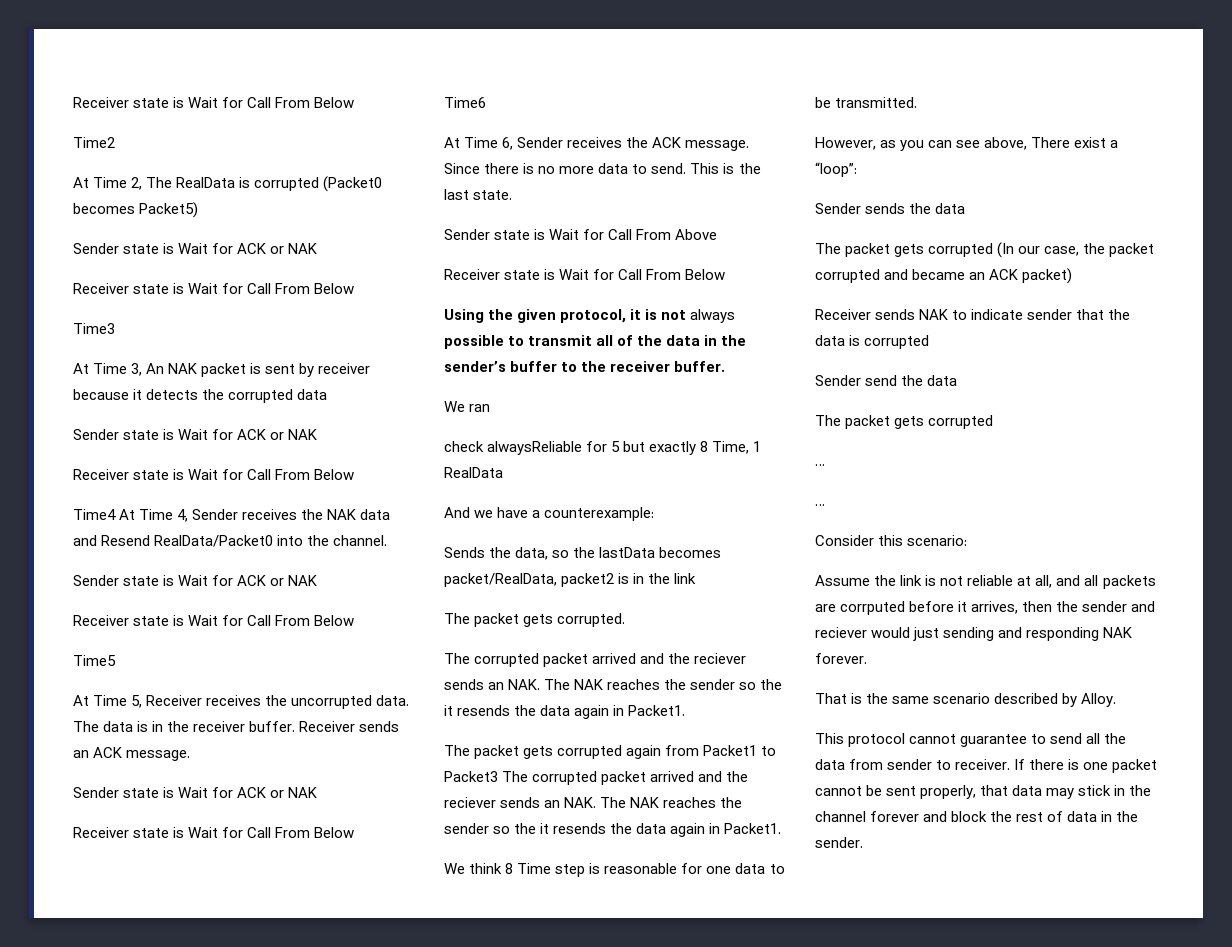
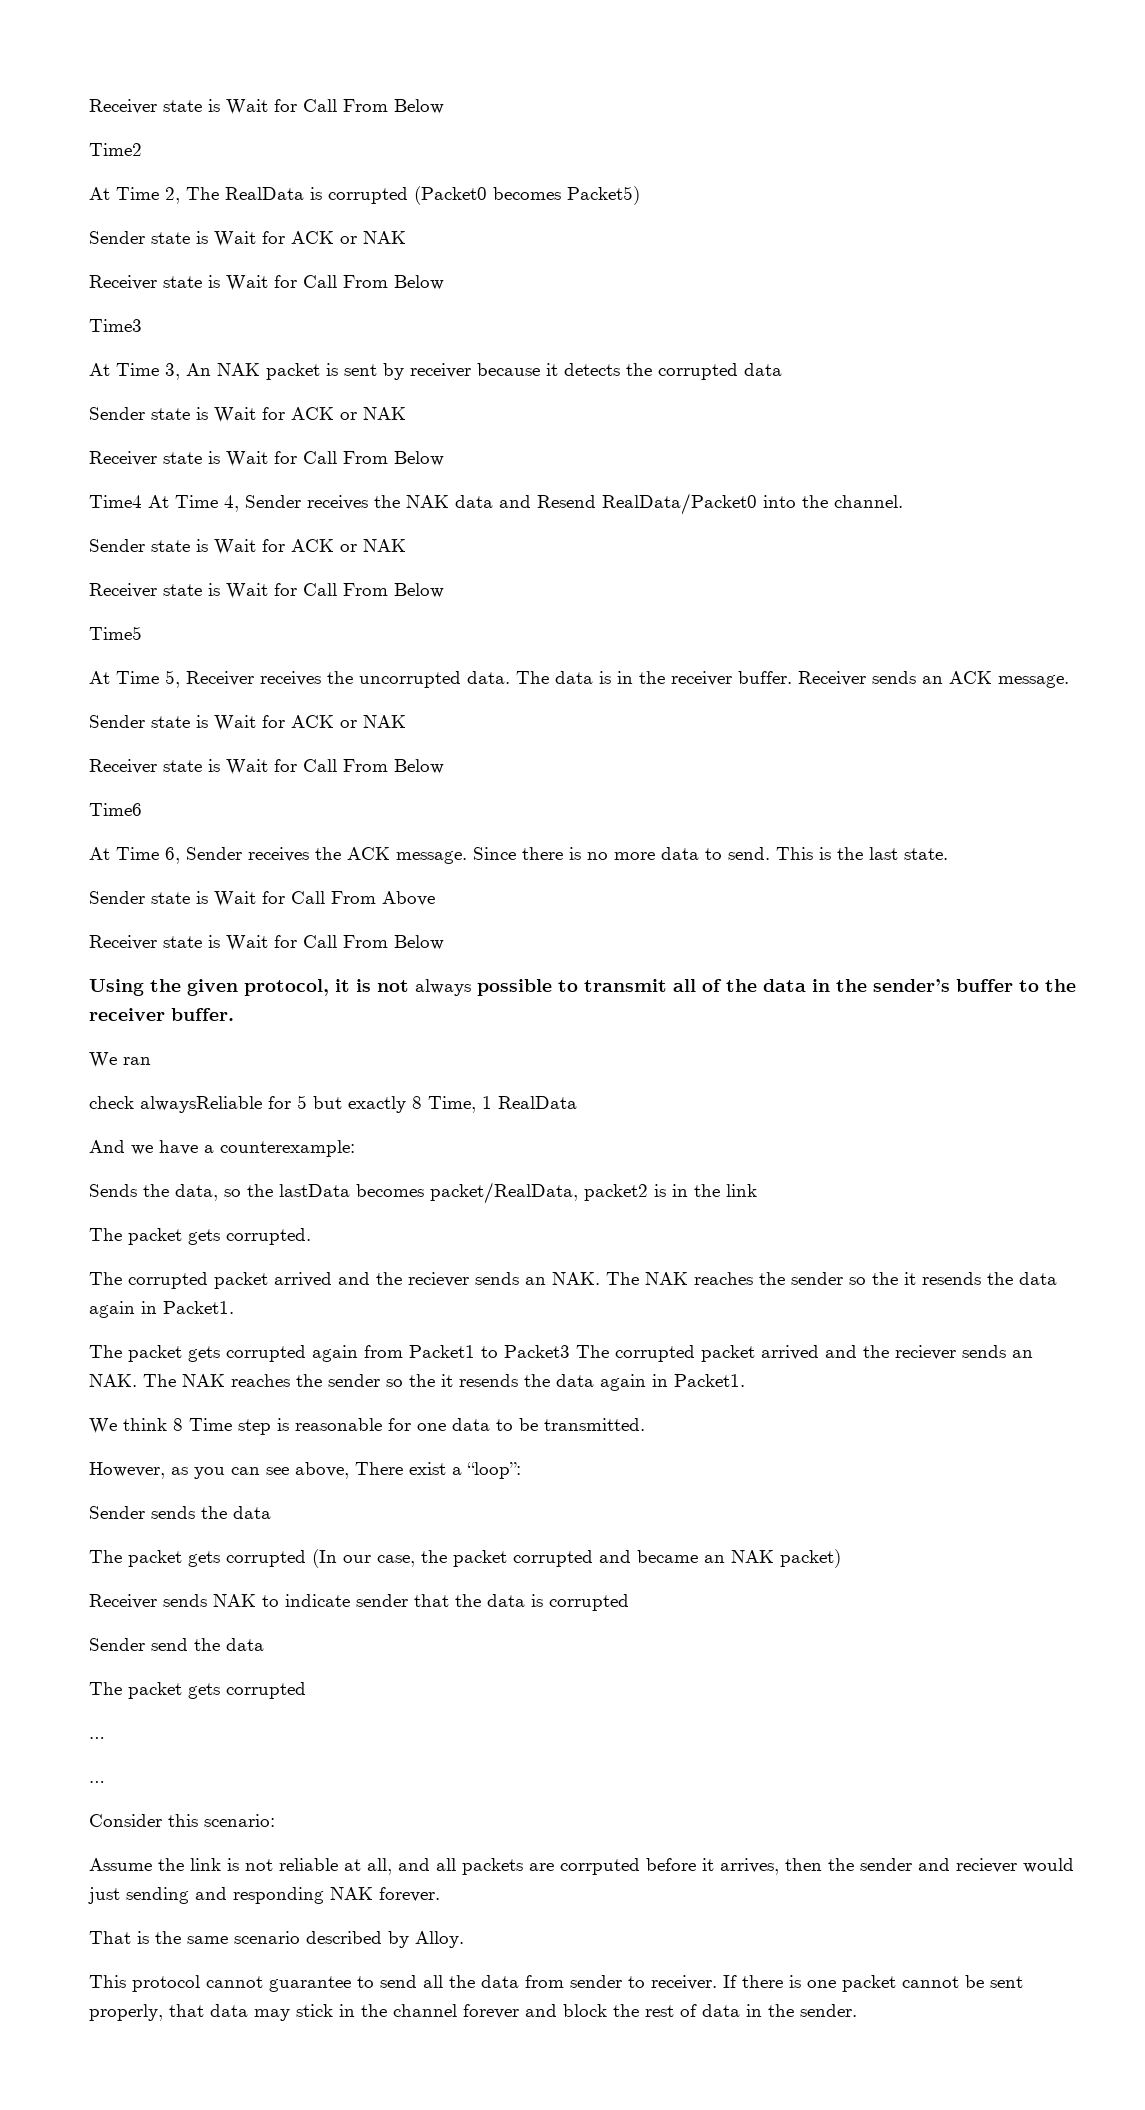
- The packet gets corrupted (In our case, the packet corrupted and became an ACK packet)
+ The packet gets corrupted (In our case, the packet corrupted and became an NAK packet)

